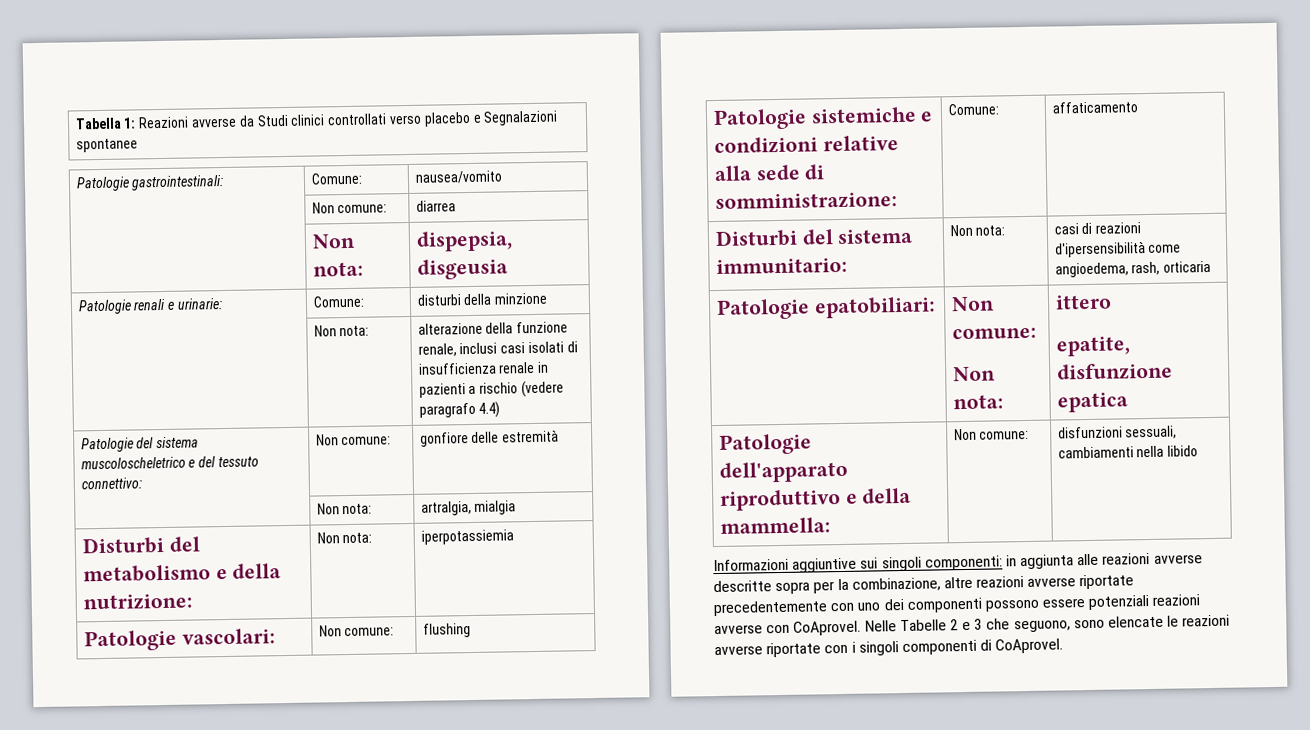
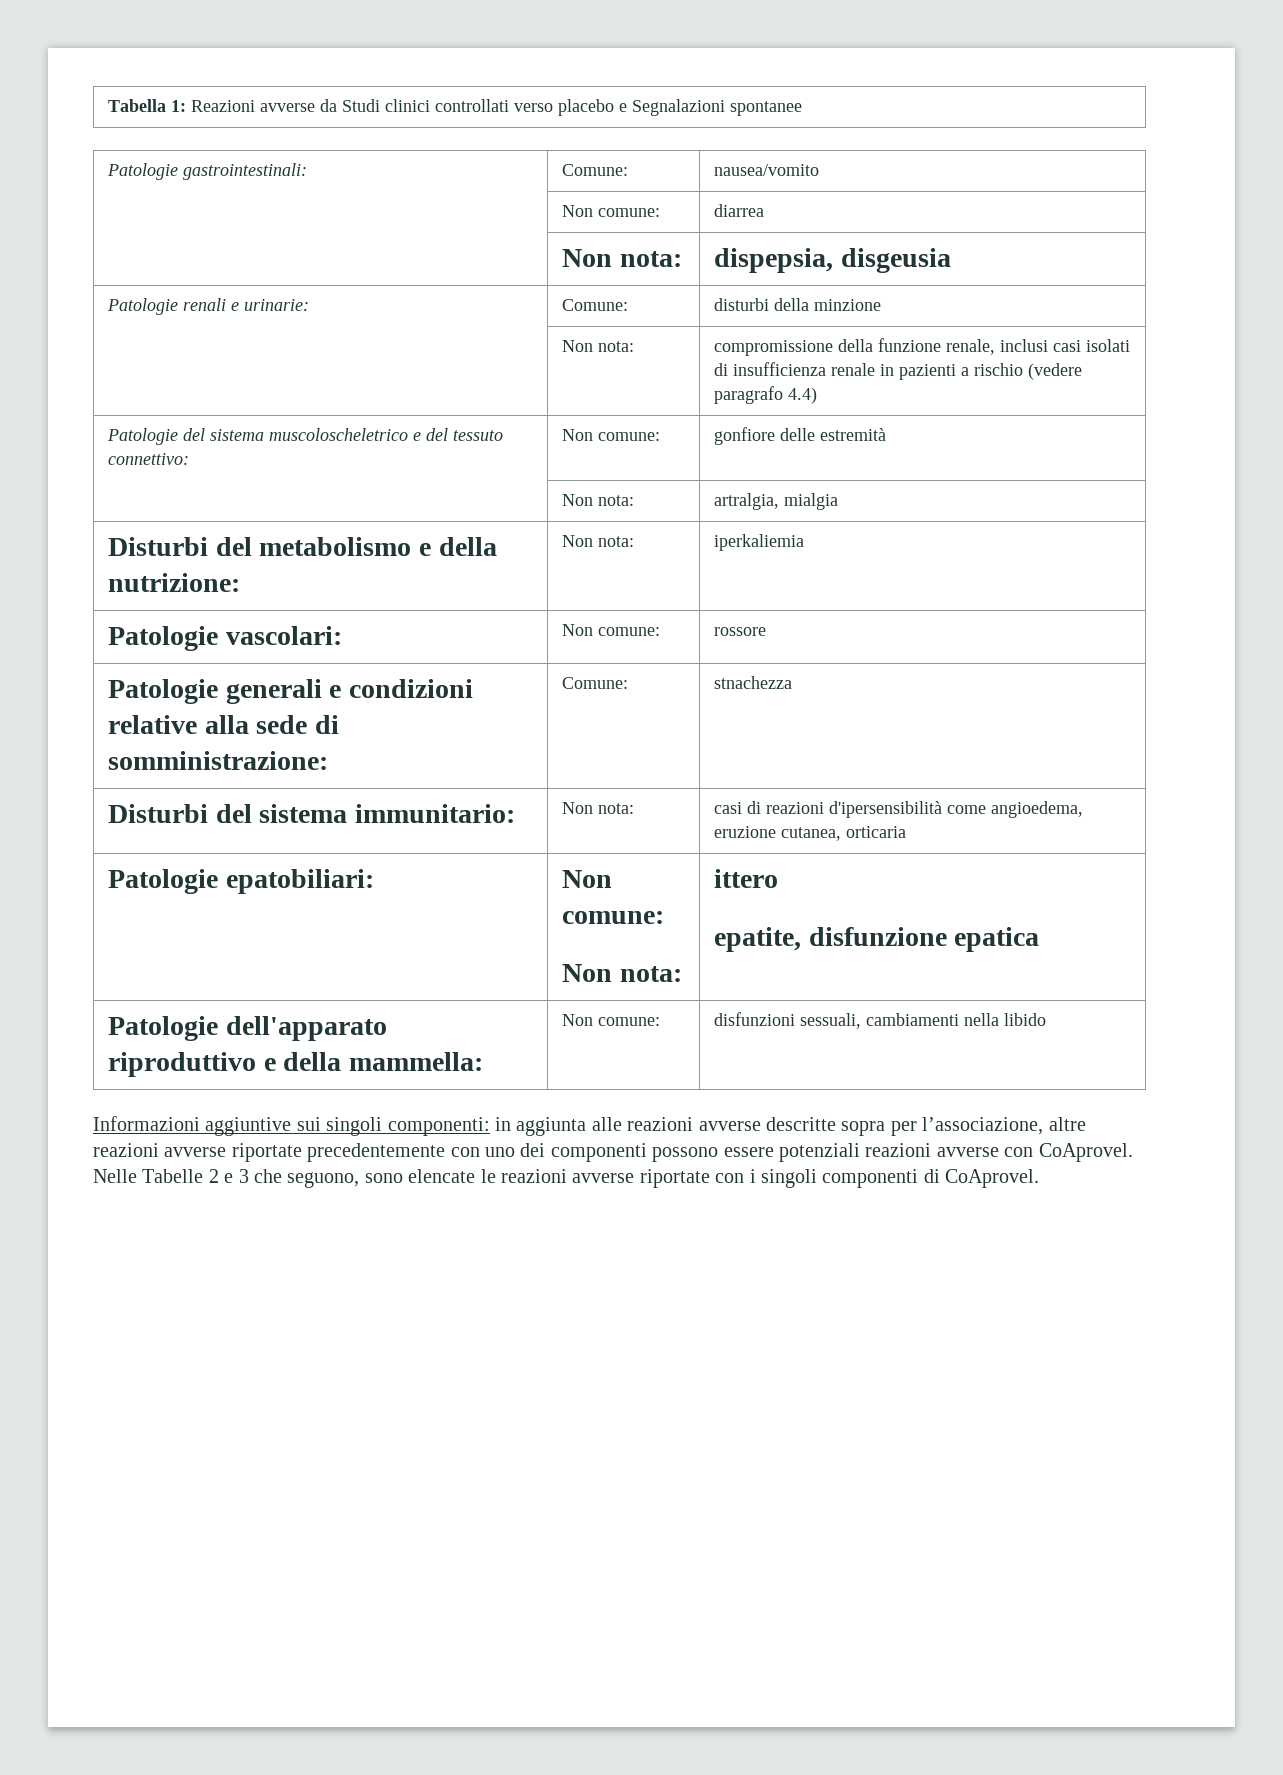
- | Non nota: | alterazione della funzione renale, inclusi casi isolati di insufficienza renale in pazienti a rischio (vedere paragrafo 4.4)
+ | Non nota: | compromissione della funzione renale, inclusi casi isolati di insufficienza renale in pazienti a rischio (vedere paragrafo 4.4)
- Disturbi del metabolismo e della nutrizione: | Non nota: | iperpotassiemia
+ Disturbi del metabolismo e della nutrizione: | Non nota: | iperkaliemia
- Patologie vascolari: | Non comune: | flushing
- Patologie sistemiche e condizioni relative alla sede di somministrazione: | Comune: | affaticamento
+ Patologie vascolari: | Non comune: | rossore
+ Patologie generali e condizioni relative alla sede di somministrazione: | Comune: | stnachezza
- Disturbi del sistema immunitario: | Non nota: | casi di reazioni d'ipersensibilità come angioedema, rash, orticaria
+ Disturbi del sistema immunitario: | Non nota: | casi di reazioni d'ipersensibilità come angioedema, eruzione cutanea, orticaria
- Informazioni aggiuntive sui singoli componenti: in aggiunta alle reazioni avverse descritte sopra per la combinazione, altre reazioni avverse riportate precedentemente con uno dei componenti possono essere potenziali reazioni avverse con CoAprovel.
+ Informazioni aggiuntive sui singoli componenti: in aggiunta alle reazioni avverse descritte sopra per l’associazione, altre reazioni avverse riportate precedentemente con uno dei componenti possono essere potenziali reazioni avverse con CoAprovel.

